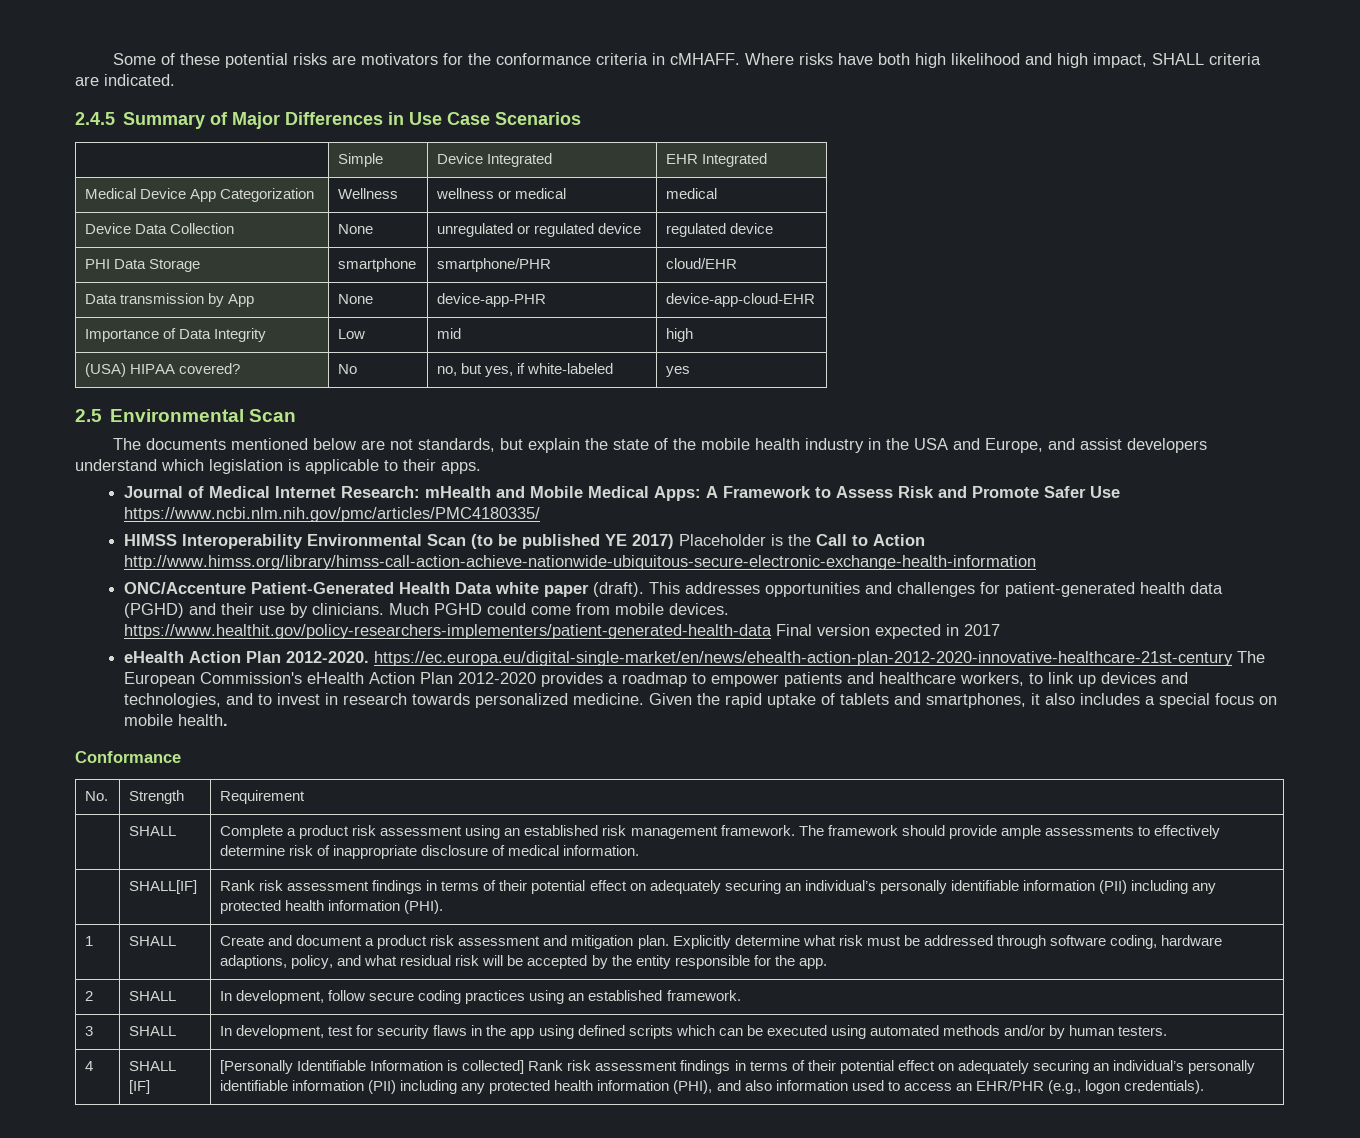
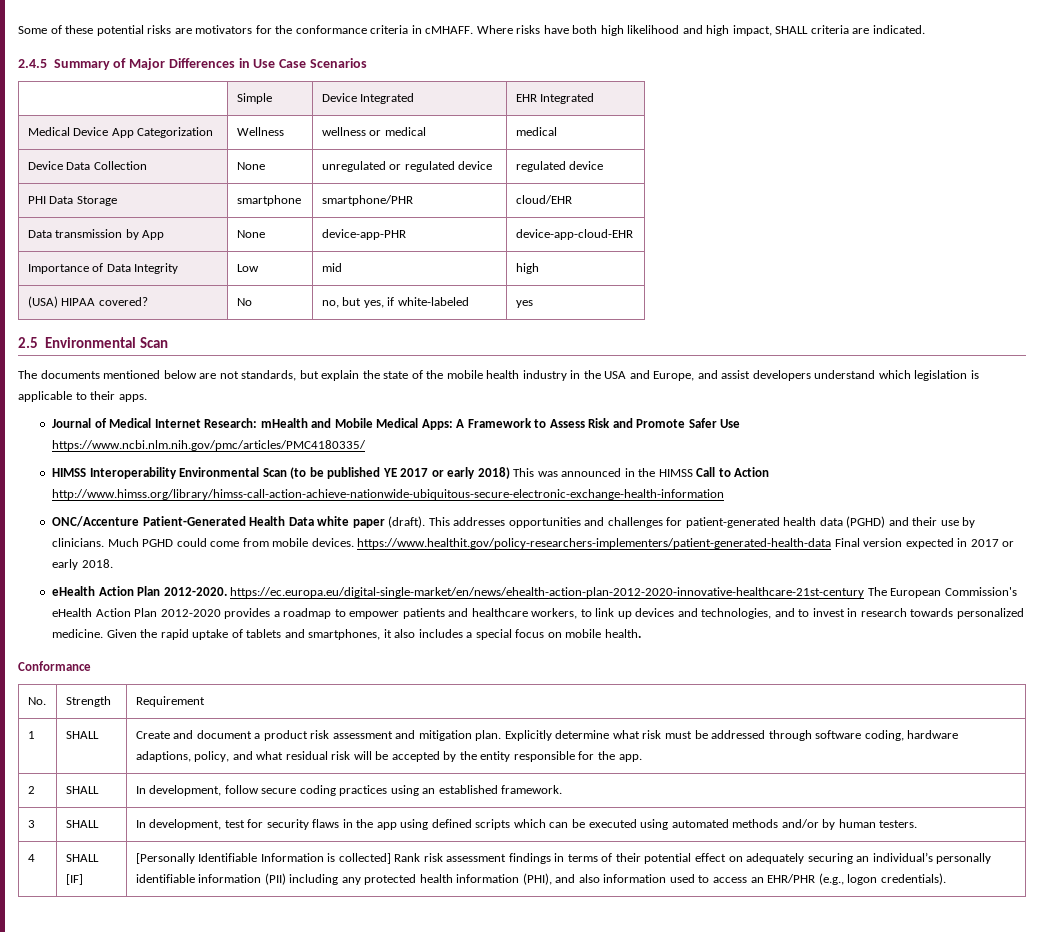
- HIMSS Interoperability Environmental Scan (to be published YE 2017) Placeholder is the Call to Action http://www.himss.org/library/himss-call-action-achieve-nationwide-ubiquitous-secure-electronic-exchange-health-information
+ HIMSS Interoperability Environmental Scan (to be published YE 2017 or early 2018) This was announced in the HIMSS Call to Action http://www.himss.org/library/himss-call-action-achieve-nationwide-ubiquitous-secure-electronic-exchange-health-information
- Much PGHD could come from mobile devices. https://www.healthit.gov/policy-researchers-implementers/patient-generated-health-data Final version expected in 2017
+ Much PGHD could come from mobile devices. https://www.healthit.gov/policy-researchers-implementers/patient-generated-health-data Final version expected in 2017 or early 2018.
- | SHALL | Complete a product risk assessment using an established risk management framework. The framework should provide ample assessments to effectively determine risk of inappropriate disclosure of medical information.
- | SHALL[IF] | Rank risk assessment findings in terms of their potential effect on adequately securing an individual’s personally identifiable information (PII) including any protected health information (PHI).

